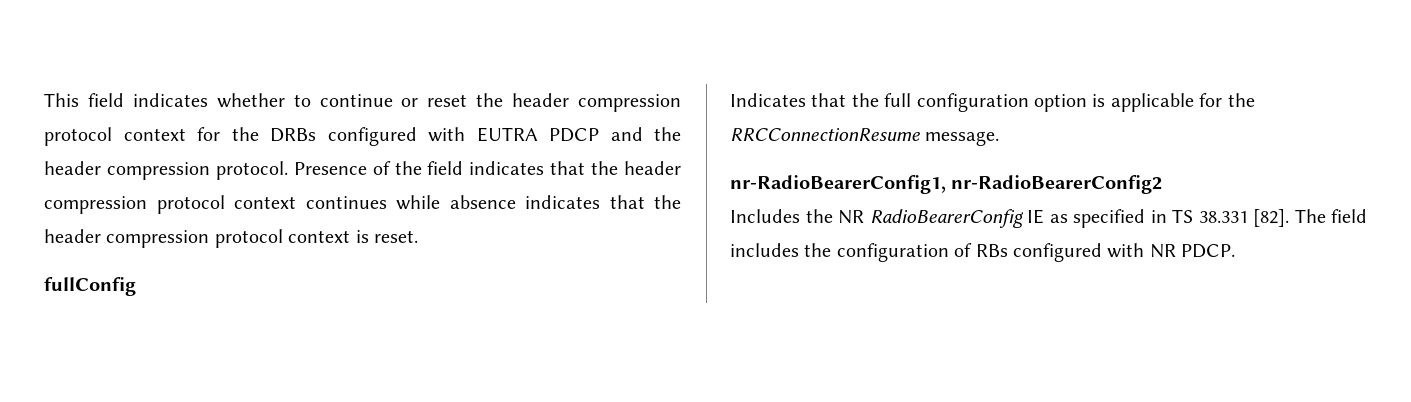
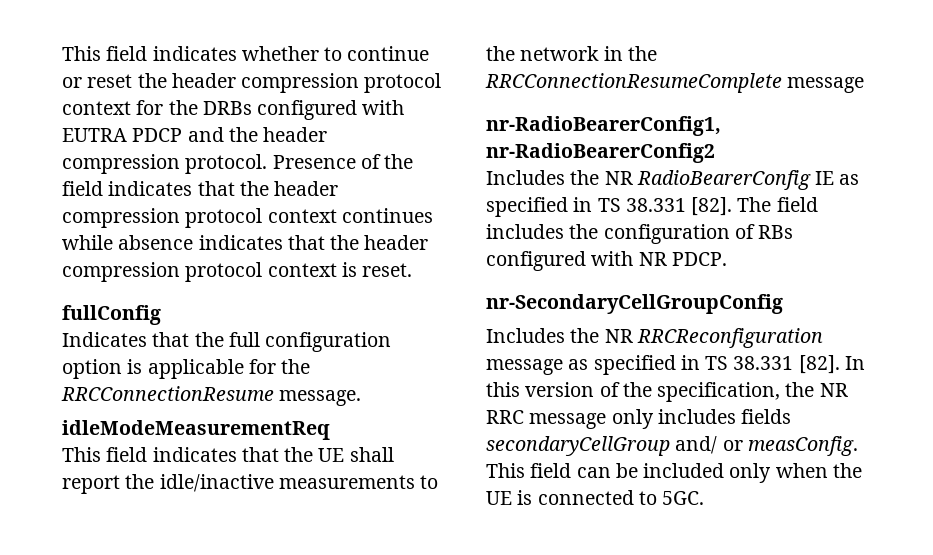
+ idleModeMeasurementReq
+ This field indicates that the UE shall report the idle/inactive measurements to the network in the RRCConnectionResumeComplete message
+ nr-SecondaryCellGroupConfig
+ Includes the NR RRCReconfiguration message as specified in TS 38.331 [82]. In this version of the specification, the NR RRC message only includes fields secondaryCellGroup and/ or measConfig. This field can be included only when the UE is connected to 5GC.

